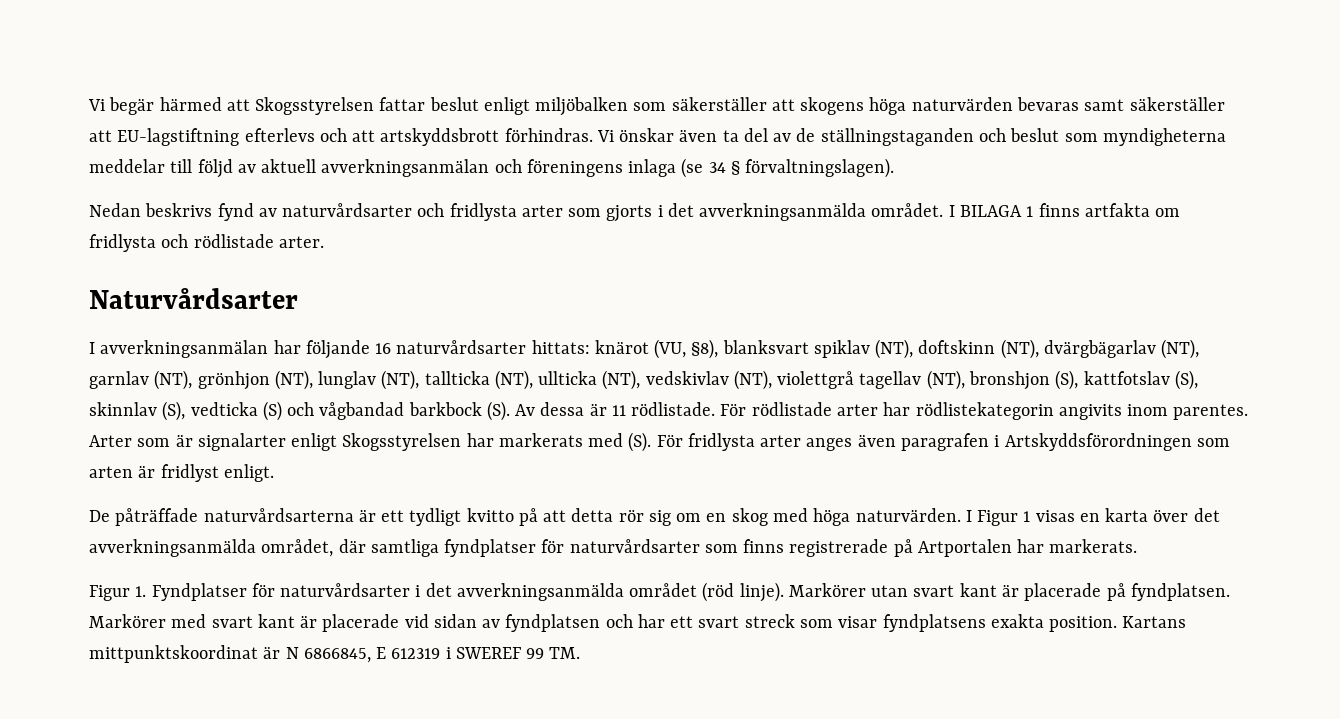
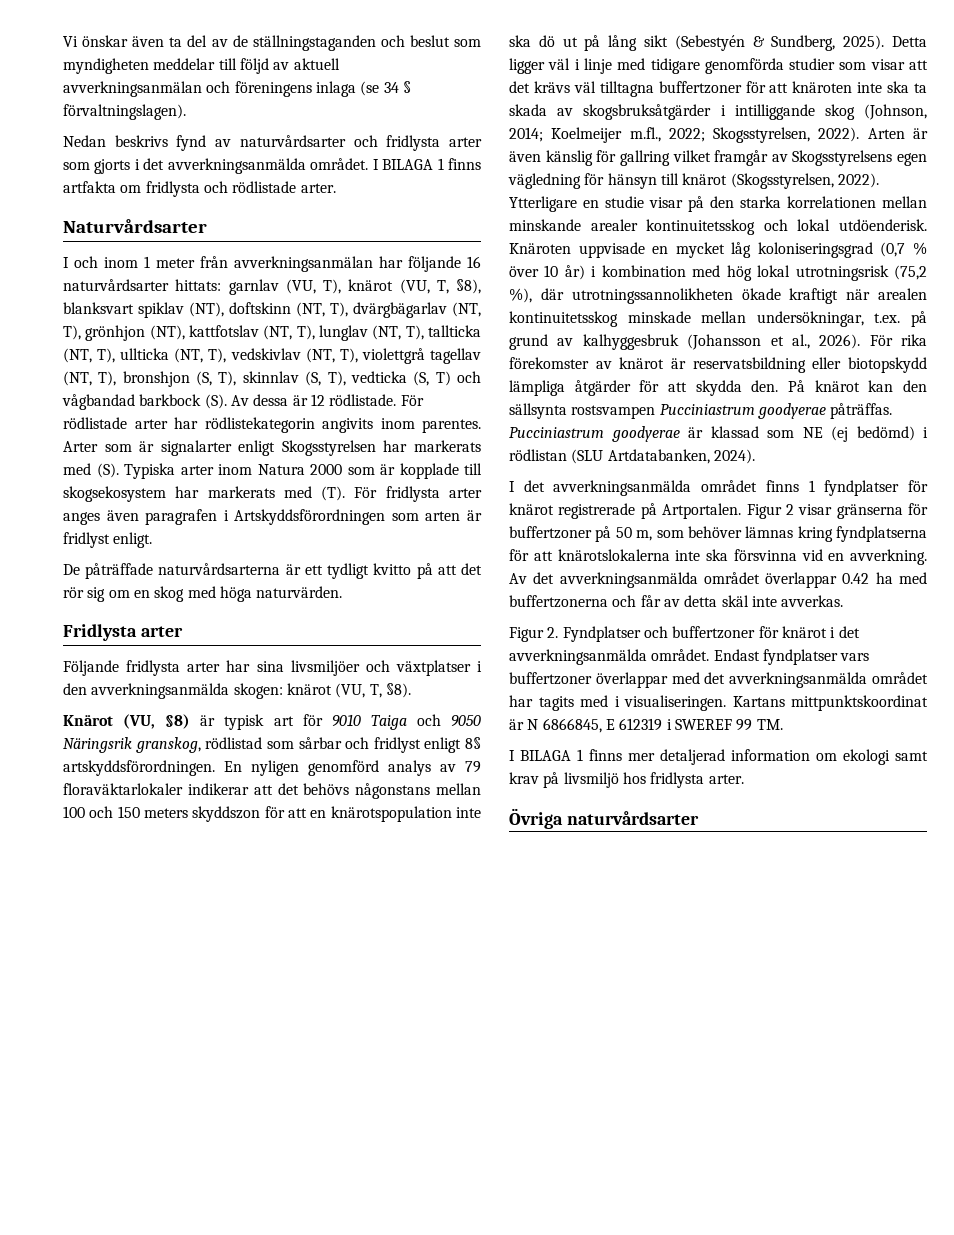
- Vi begär härmed att Skogsstyrelsen fattar beslut enligt miljöbalken som säkerställer att skogens höga naturvärden bevaras samt säkerställer att EU-lagstiftning efterlevs och att artskyddsbrott förhindras. Vi önskar även ta del av de ställningstaganden och beslut som myndigheterna meddelar till följd av aktuell avverkningsanmälan och föreningens inlaga (se 34 § förvaltningslagen).
+ Vi önskar även ta del av de ställningstaganden och beslut som myndigheten meddelar till följd av aktuell avverkningsanmälan och föreningens inlaga (se 34 § förvaltningslagen).
- I avverkningsanmälan har följande 16 naturvårdsarter hittats: knärot (VU, §8), blanksvart spiklav (NT), doftskinn (NT), dvärgbägarlav (NT), garnlav (NT), grönhjon (NT), lunglav (NT), tallticka (NT), ullticka (NT), vedskivlav (NT), violettgrå tagellav (NT), bronshjon (S), kattfotslav (S), skinnlav (S), vedticka (S) och vågbandad barkbock (S). Av dessa är 11 rödlistade.
+ I och inom 1 meter från avverkningsanmälan har följande 16 naturvårdsarter hittats: garnlav (VU, T), knärot (VU, T, §8), blanksvart spiklav (NT), doftskinn (NT, T), dvärgbägarlav (NT, T), grönhjon (NT), kattfotslav (NT, T), lunglav (NT, T), tallticka (NT, T), ullticka (NT, T), vedskivlav (NT, T), violettgrå tagellav (NT, T), bronshjon (S, T), skinnlav (S, T), vedticka (S, T) och vågbandad barkbock (S). Av dessa är 12 rödlistade.
- Arter som är signalarter enligt Skogsstyrelsen har markerats med (S). För fridlysta arter anges även paragrafen i Artskyddsförordningen som arten är fridlyst enligt.
+ Arter som är signalarter enligt Skogsstyrelsen har markerats med (S). Typiska arter inom Natura 2000 som är kopplade till skogsekosystem har markerats med (T). För fridlysta arter anges även paragrafen i Artskyddsförordningen som arten är fridlyst enligt.
- De påträffade naturvårdsarterna är ett tydligt kvitto på att detta rör sig om en skog med höga naturvärden. I Figur 1 visas en karta över det avverkningsanmälda området, där samtliga fyndplatser för naturvårdsarter som finns registrerade på Artportalen har markerats.
- Figur 1. Fyndplatser för naturvårdsarter i det avverkningsanmälda området (röd linje). Markörer utan svart kant är placerade på fyndplatsen. Markörer med svart kant är placerade vid sidan av fyndplatsen och har ett svart streck som visar fyndplatsens exakta position.
+ De påträffade naturvårdsarterna är ett tydligt kvitto på att det rör sig om en skog med höga naturvärden.
+ Fridlysta arter
+ Följande fridlysta arter har sina livsmiljöer och växtplatser i den avverkningsanmälda skogen: knärot (VU, T, §8).
+ Knärot (VU, §8) är typisk art för 9010 Taiga och 9050 Näringsrik granskog, rödlistad som sårbar och fridlyst enligt 8§ artskyddsförordningen. En nyligen genomförd analys av 79 floraväktarlokaler indikerar att det behövs någonstans mellan 100 och 150 meters skyddszon för att en knärotspopulation inte ska dö ut på lång sikt (Sebestyén & Sundberg, 2025). Detta ligger väl i linje med tidigare genomförda studier som visar att det krävs väl tilltagna buffertzoner för att knäroten inte ska ta skada av skogsbruksåtgärder i intilliggande skog (Johnson, 2014; Koelmeijer m.fl., 2022; Skogsstyrelsen, 2022). Arten är även känslig för gallring vilket framgår av Skogsstyrelsens egen vägledning för hänsyn till knärot (Skogsstyrelsen, 2022). Ytterligare en studie visar på den starka korrelationen mellan minskande arealer kontinuitetsskog och lokal utdöenderisk. Knäroten uppvisade en mycket låg koloniseringsgrad (0,7 % över 10 år) i kombination med hög lokal utrotningsrisk (75,2 %), där utrotningssannolikheten ökade kraftigt när arealen kontinuitetsskog minskade mellan undersökningar, t.ex. på grund av kalhyggesbruk (Johansson et al., 2026). För rika förekomster av knärot är reservatsbildning eller biotopskydd lämpliga åtgärder för att skydda den. På knärot kan den sällsynta rostsvampen Pucciniastrum goodyerae påträffas. Pucciniastrum goodyerae är klassad som NE (ej bedömd) i rödlistan (SLU Artdatabanken, 2024).
+ I det avverkningsanmälda området finns 1 fyndplatser för knärot registrerade på Artportalen. Figur 2 visar gränserna för buffertzoner på 50 m, som behöver lämnas kring fyndplatserna för att knärotslokalerna inte ska försvinna vid en avverkning. Av det avverkningsanmälda området överlappar 0.42 ha med buffertzonerna och får av detta skäl inte avverkas.
+ Figur 2. Fyndplatser och buffertzoner för knärot i det avverkningsanmälda området. Endast fyndplatser vars buffertzoner överlappar med det avverkningsanmälda området har tagits med i visualiseringen.
+ I BILAGA 1 finns mer detaljerad information om ekologi samt krav på livsmiljö hos fridlysta arter.
+ Övriga naturvårdsarter

